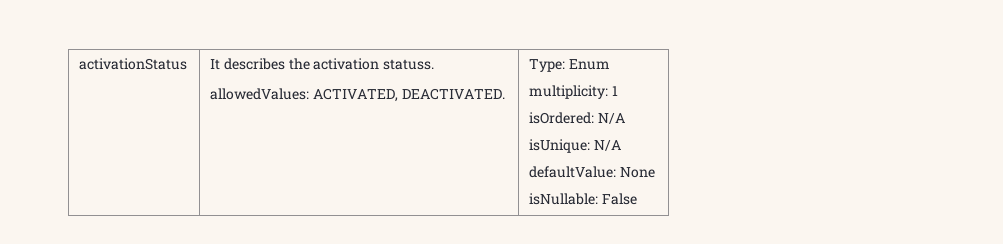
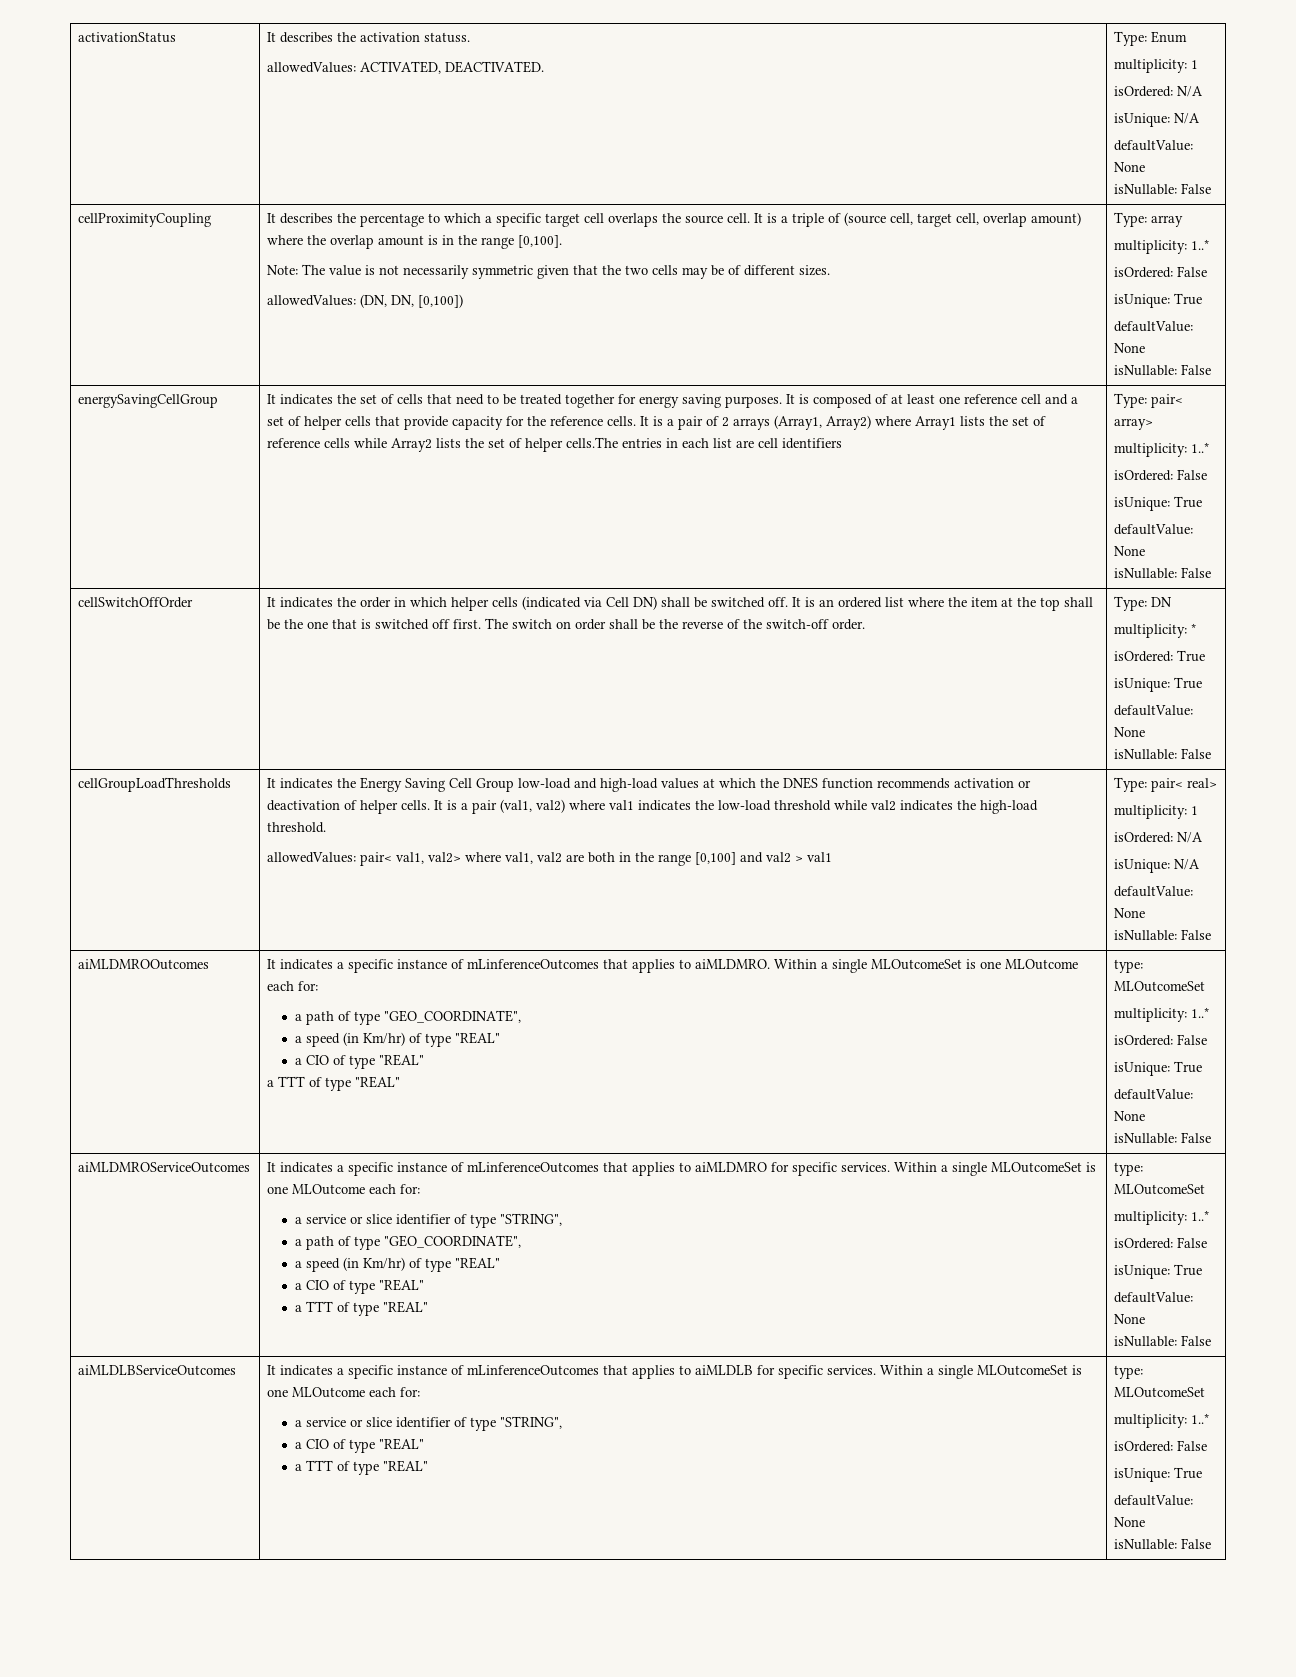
+ cellProximityCoupling | It describes the percentage to which a specific target cell overlaps the source cell. It is a triple of (source cell, target cell, overlap amount) where the overlap amount is in the range [0,100].
+ Note: The value is not necessarily symmetric given that the two cells may be of different sizes.
+ allowedValues: (DN, DN, [0,100]) | Type: array
+ multiplicity: 1..*
+ isOrdered: False
+ isUnique: True
+ defaultValue: None
+ isNullable: False
+ energySavingCellGroup | It indicates the set of cells that need to be treated together for energy saving purposes. It is composed of at least one reference cell and a set of helper cells that provide capacity for the reference cells. It is a pair of 2 arrays (Array1, Array2) where Array1 lists the set of reference cells while Array2 lists the set of helper cells.The entries in each list are cell identifiers | Type: pair< array>
+ multiplicity: 1..*
+ isOrdered: False
+ isUnique: True
+ defaultValue: None
+ isNullable: False
+ cellSwitchOffOrder | It indicates the order in which helper cells (indicated via Cell DN) shall be switched off. It is an ordered list where the item at the top shall be the one that is switched off first. The switch on order shall be the reverse of the switch-off order. | Type: DN
+ multiplicity: *
+ isOrdered: True
+ isUnique: True
+ defaultValue: None
+ isNullable: False
+ cellGroupLoadThresholds | It indicates the Energy Saving Cell Group low-load and high-load values at which the DNES function recommends activation or deactivation of helper cells. It is a pair (val1, val2) where val1 indicates the low-load threshold while val2 indicates the high-load threshold.
+ allowedValues: pair< val1, val2> where val1, val2 are both in the range [0,100] and val2 > val1 | Type: pair< real>
+ multiplicity: 1
+ isOrdered: N/A
+ isUnique: N/A
+ defaultValue: None
+ isNullable: False
+ aiMLDMROOutcomes | It indicates a specific instance of mLinferenceOutcomes that applies to aiMLDMRO. Within a single MLOutcomeSet is one MLOutcome each for:
+ a path of type "GEO_COORDINATE",
+ a speed (in Km/hr) of type "REAL"
+ a CIO of type "REAL"
+ a TTT of type "REAL" | type: MLOutcomeSet
+ multiplicity: 1..*
+ isOrdered: False
+ isUnique: True
+ defaultValue: None
+ isNullable: False
+ aiMLDMROServiceOutcomes | It indicates a specific instance of mLinferenceOutcomes that applies to aiMLDMRO for specific services. Within a single MLOutcomeSet is one MLOutcome each for:
+ a service or slice identifier of type "STRING",
+ a path of type "GEO_COORDINATE",
+ a speed (in Km/hr) of type "REAL"
+ a CIO of type "REAL"
+ a TTT of type "REAL" | type: MLOutcomeSet
+ multiplicity: 1..*
+ isOrdered: False
+ isUnique: True
+ defaultValue: None
+ isNullable: False
+ aiMLDLBServiceOutcomes | It indicates a specific instance of mLinferenceOutcomes that applies to aiMLDLB for specific services. Within a single MLOutcomeSet is one MLOutcome each for:
+ a service or slice identifier of type "STRING",
+ a CIO of type "REAL"
+ a TTT of type "REAL" | type: MLOutcomeSet
+ multiplicity: 1..*
+ isOrdered: False
+ isUnique: True
+ defaultValue: None
+ isNullable: False

